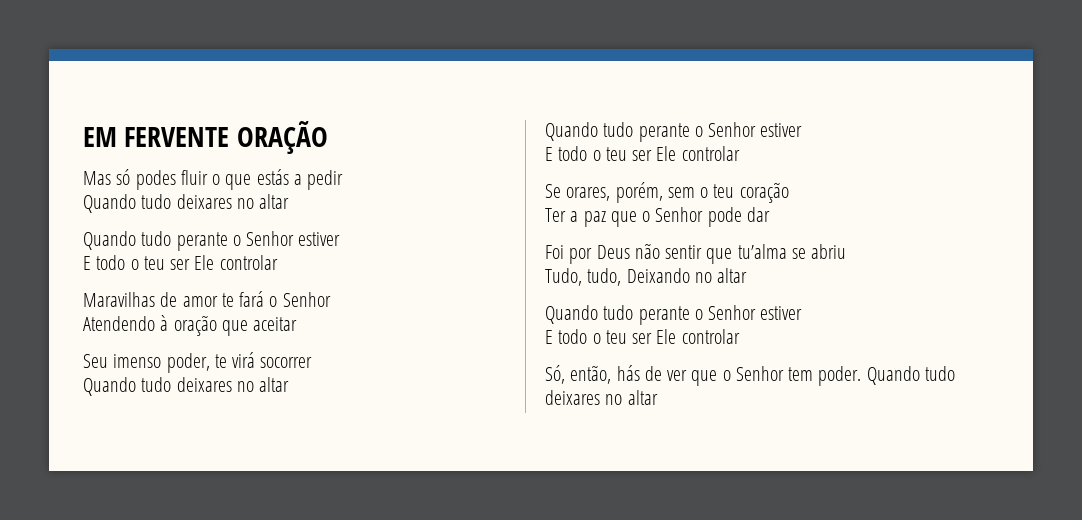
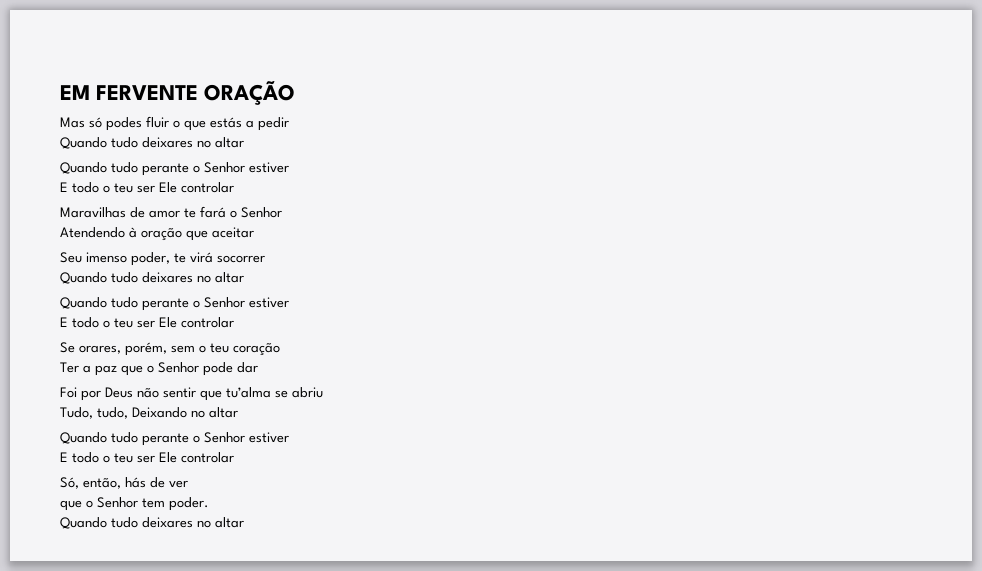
- Só, então, hás de ver que o Senhor tem poder. Quando tudo deixares no altar
+ Só, então, hás de ver
+ que o Senhor tem poder.
+ Quando tudo deixares no altar

